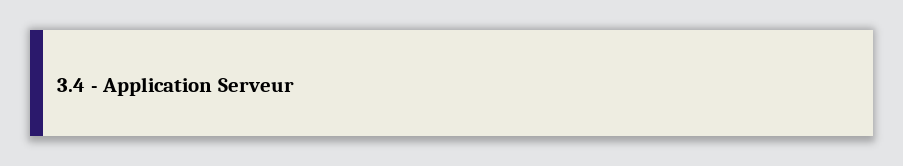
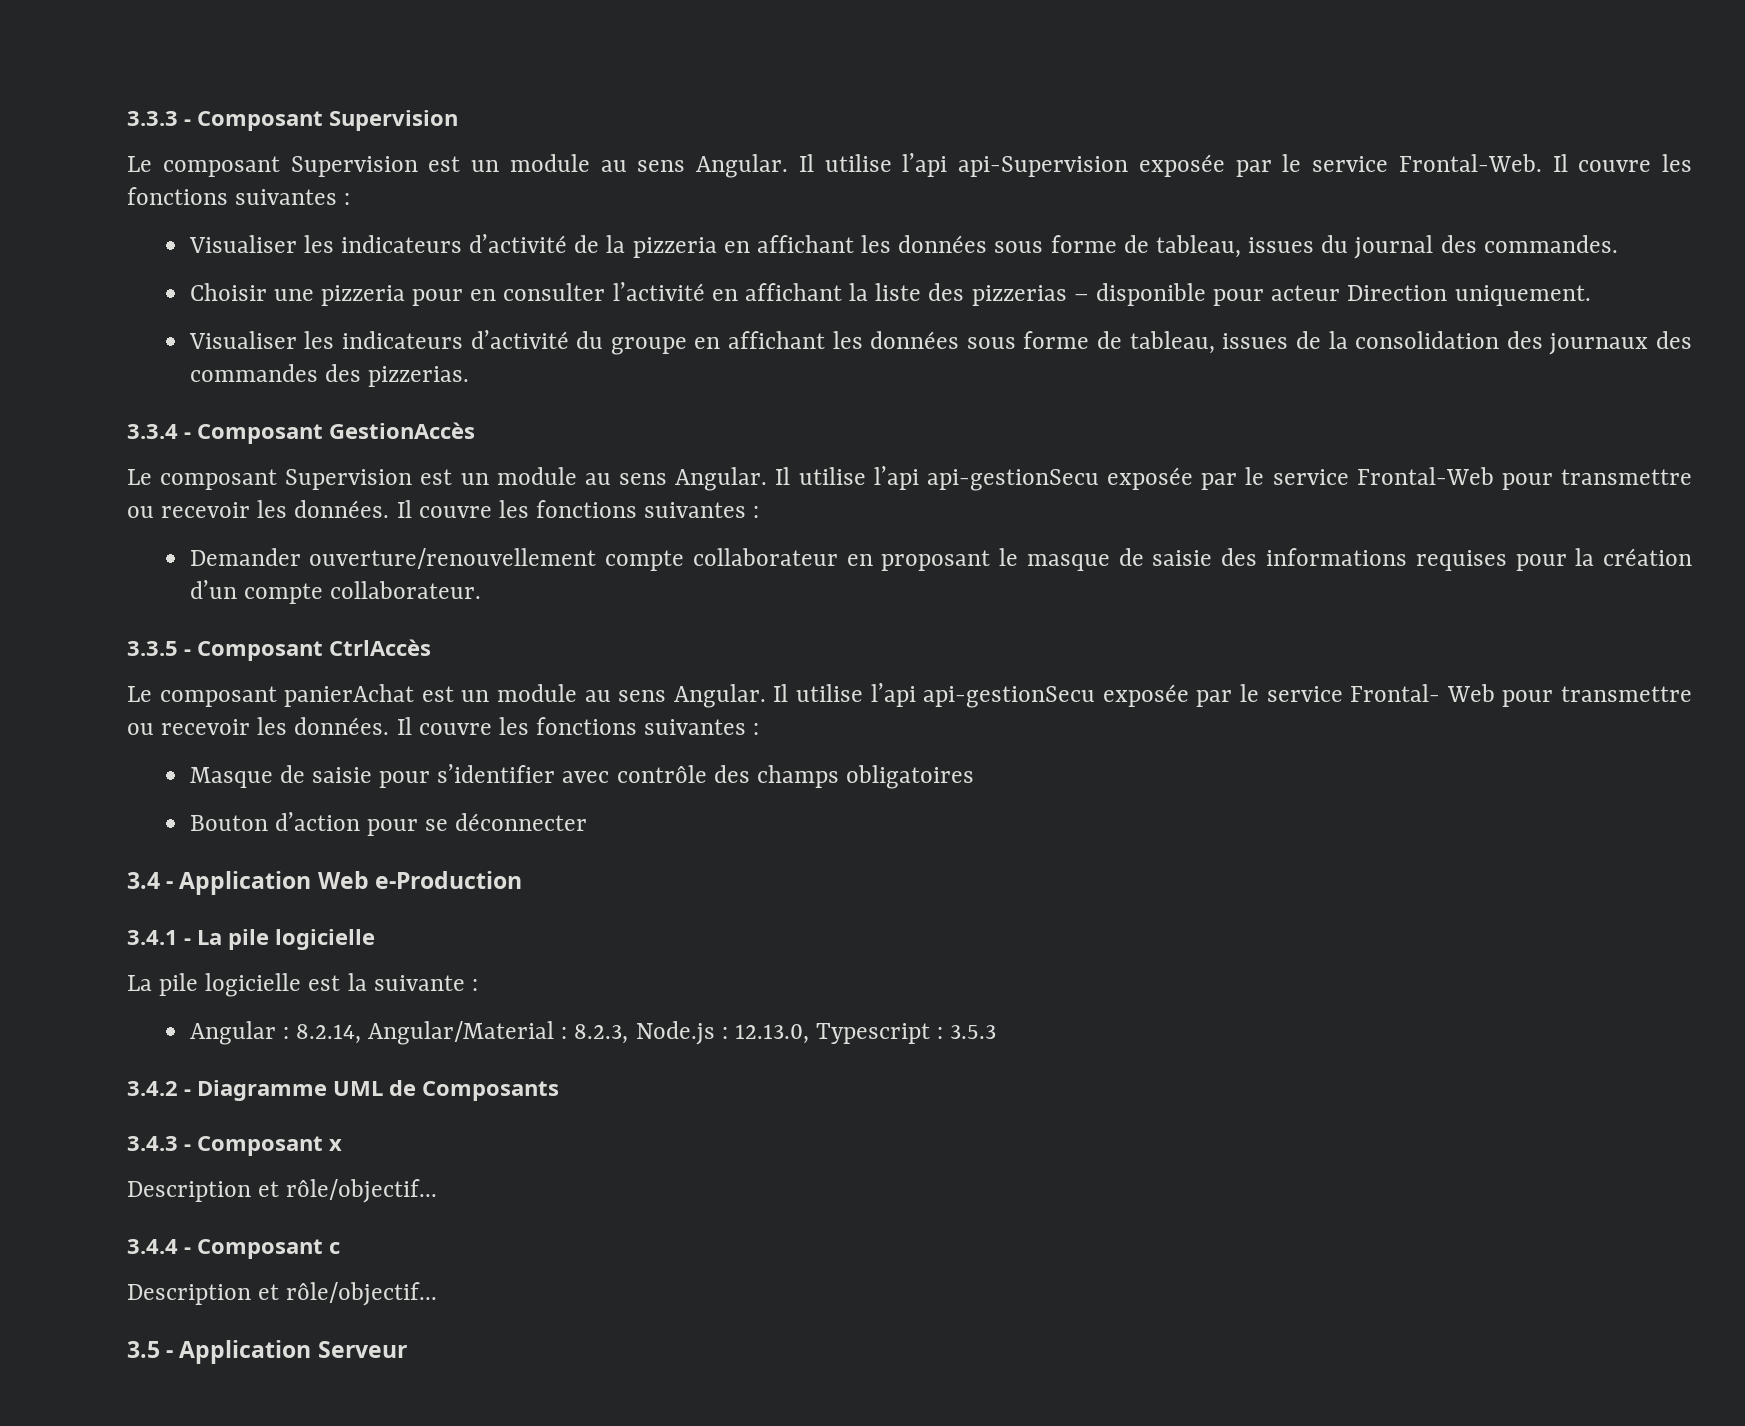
- 3.4 - Application Serveur
+ 3.3.3 - Composant Supervision
+ Le composant Supervision est un module au sens Angular. Il utilise l’api api-Supervision exposée par le service Frontal-Web. Il couvre les fonctions suivantes :
+ Visualiser les indicateurs d’activité de la pizzeria en affichant les données sous forme de tableau, issues du journal des commandes.
+ Choisir une pizzeria pour en consulter l’activité en affichant la liste des pizzerias – disponible pour acteur Direction uniquement.
+ Visualiser les indicateurs d’activité du groupe en affichant les données sous forme de tableau, issues de la consolidation des journaux des commandes des pizzerias.
+ 3.3.4 - Composant GestionAccès
+ Le composant Supervision est un module au sens Angular. Il utilise l’api api-gestionSecu exposée par le service Frontal-Web pour transmettre ou recevoir les données. Il couvre les fonctions suivantes :
+ Demander ouverture/renouvellement compte collaborateur en proposant le masque de saisie des informations requises pour la création d’un compte collaborateur.
+ 3.3.5 - Composant CtrlAccès
+ Le composant panierAchat est un module au sens Angular. Il utilise l’api api-gestionSecu exposée par le service Frontal- Web pour transmettre ou recevoir les données. Il couvre les fonctions suivantes :
+ Masque de saisie pour s’identifier avec contrôle des champs obligatoires
+ Bouton d’action pour se déconnecter
+ 3.4 - Application Web e-Production
+ 3.4.1 - La pile logicielle
+ La pile logicielle est la suivante :
+ Angular : 8.2.14, Angular/Material : 8.2.3, Node.js : 12.13.0, Typescript : 3.5.3
+ 3.4.2 - Diagramme UML de Composants
+ 3.4.3 - Composant x
+ Description et rôle/objectif...
+ 3.4.4 - Composant c
+ Description et rôle/objectif...
+ 3.5 - Application Serveur

